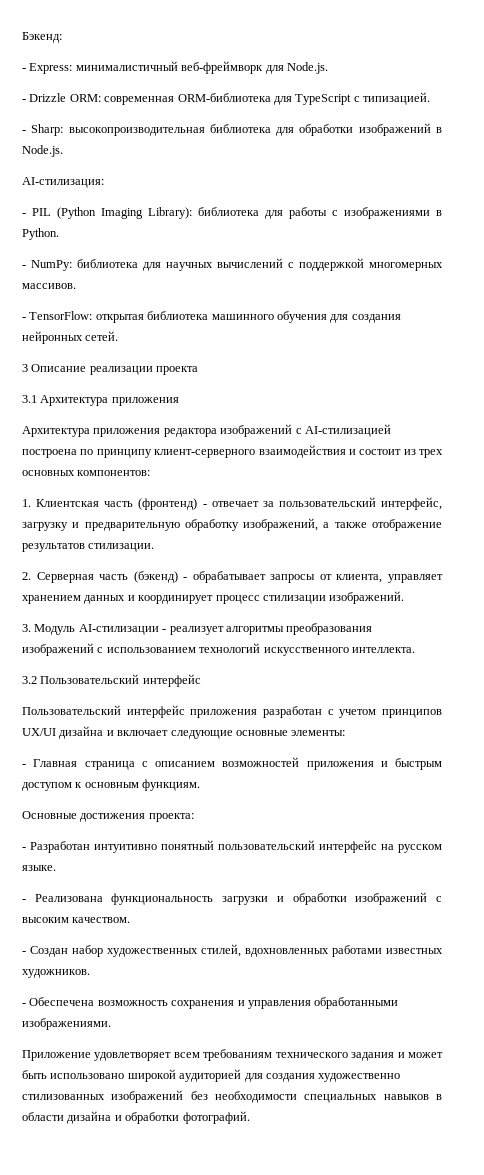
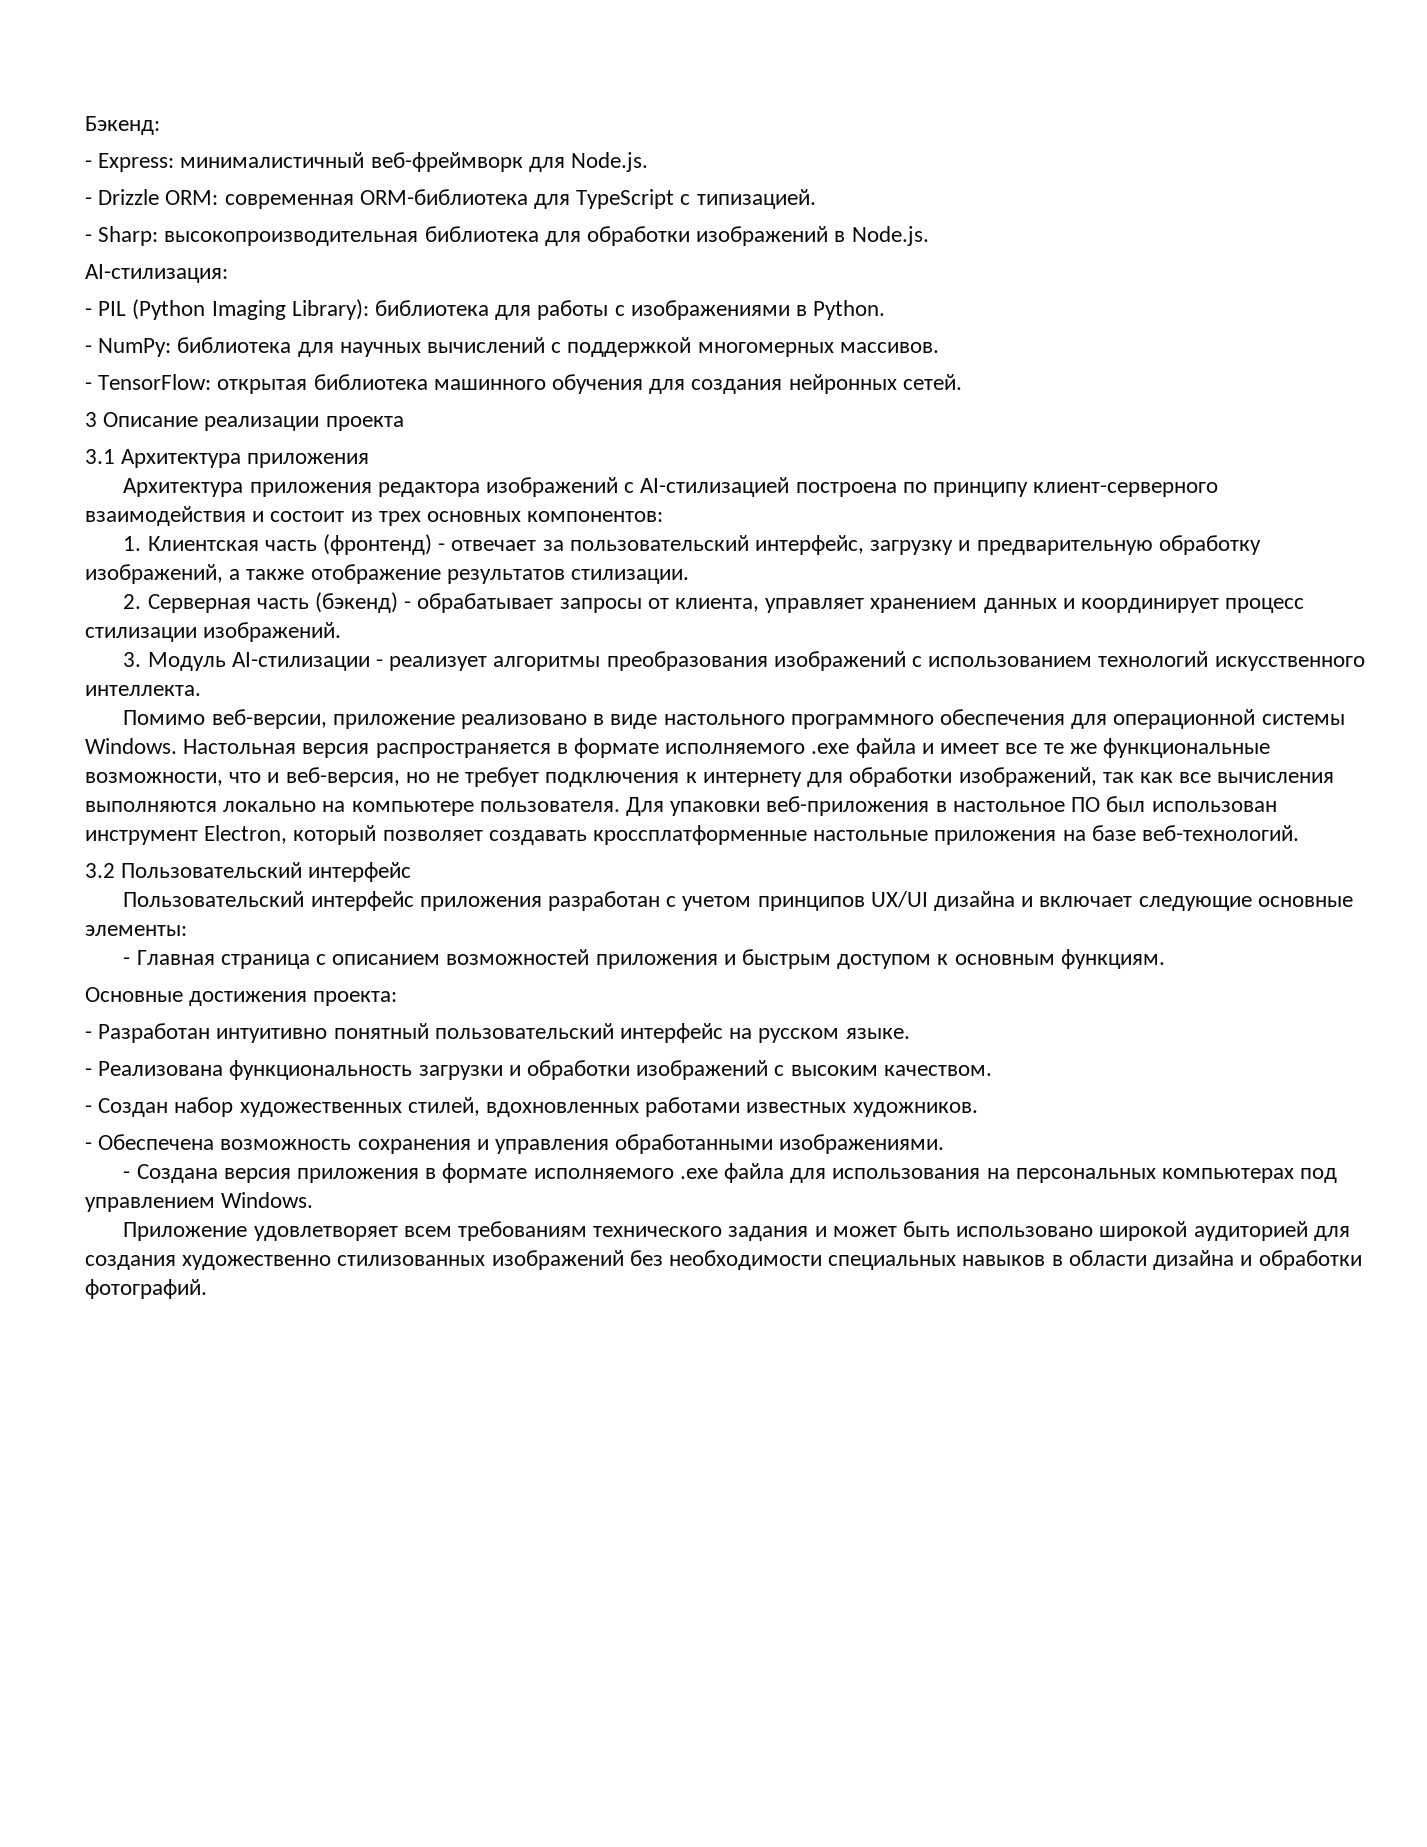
+ Помимо веб-версии, приложение реализовано в виде настольного программного обеспечения для операционной системы Windows. Настольная версия распространяется в формате исполняемого .exe файла и имеет все те же функциональные возможности, что и веб-версия, но не требует подключения к интернету для обработки изображений, так как все вычисления выполняются локально на компьютере пользователя. Для упаковки веб-приложения в настольное ПО был использован инструмент Electron, который позволяет создавать кроссплатформенные настольные приложения на базе веб-технологий.
+ - Создана версия приложения в формате исполняемого .exe файла для использования на персональных компьютерах под управлением Windows.

